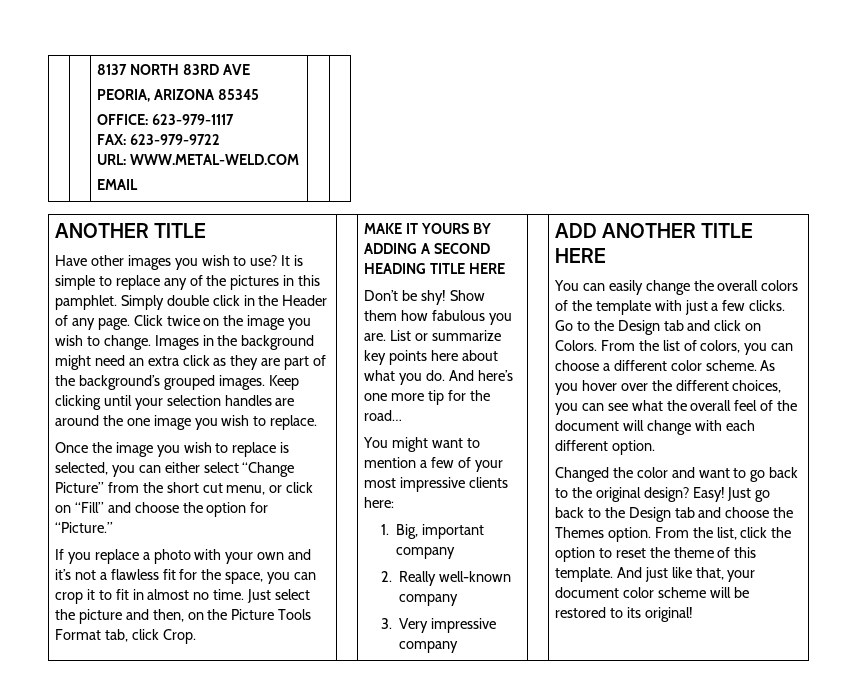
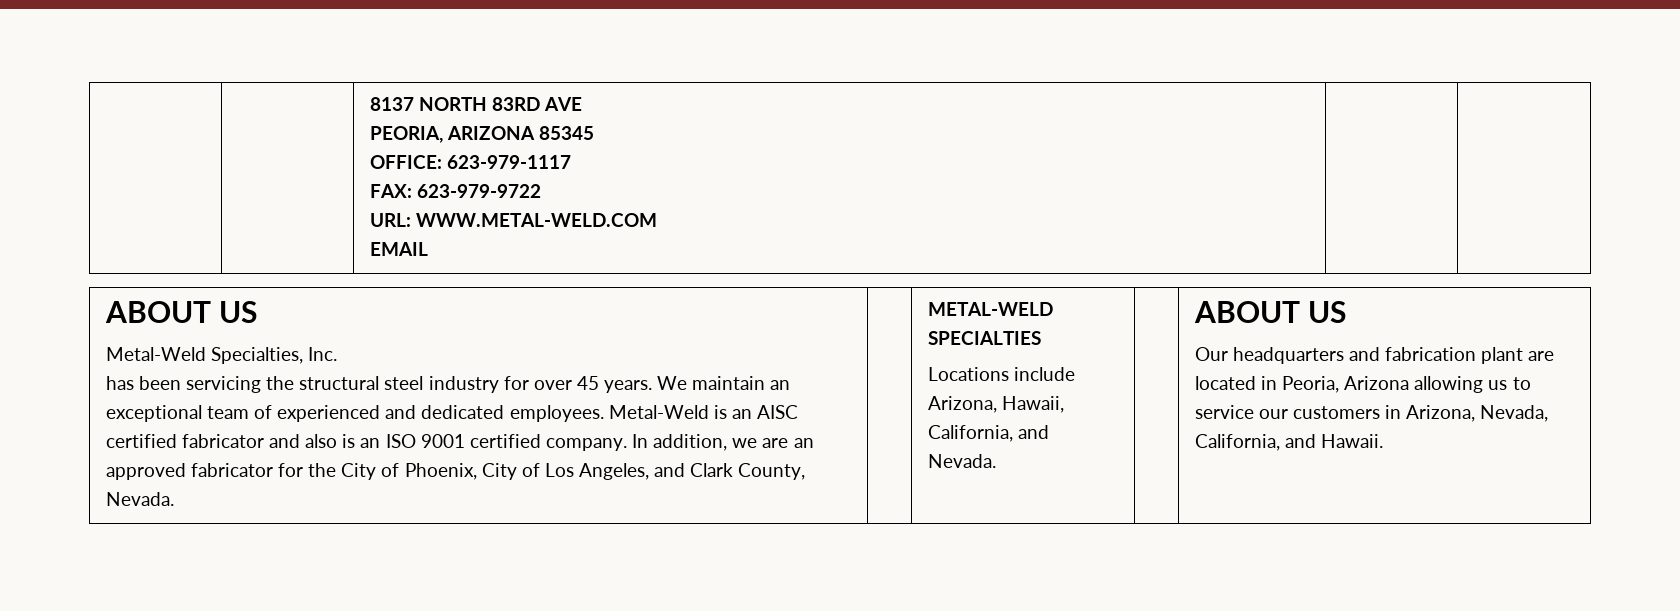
  | | 8137 NORTH 83RD AVE
  PEORIA, ARIZONA 85345
  OFFICE: 623-979-1117
  FAX: 623-979-9722
  URL: WWW.METAL-WELD.COM
  EMAIL | |
- ANOTHER TITLE
- Have other images you wish to use? It is simple to replace any of the pictures in this pamphlet. Simply double click in the Header of any page. Click twice on the image you wish to change. Images in the background might need an extra click as they are part of the background’s grouped images. Keep clicking until your selection handles are around the one image you wish to replace.
- Once the image you wish to replace is selected, you can either select “Change Picture” from the short cut menu, or click on “Fill” and choose the option for “Picture.”
- If you replace a photo with your own and it’s not a flawless fit for the space, you can crop it to fit in almost no time. Just select the picture and then, on the Picture Tools Format tab, click Crop. | | MAKE IT YOURS BY ADDING A SECOND HEADING TITLE HERE
- Don’t be shy! Show them how fabulous you are. List or summarize key points here about what you do. And here’s one more tip for the road…
- You might want to mention a few of your most impressive clients here:
- 1. Big, important company
- 2. Really well-known company
- 3. Very impressive company | | ADD ANOTHER TITLE HERE
- You can easily change the overall colors of the template with just a few clicks. Go to the Design tab and click on Colors. From the list of colors, you can choose a different color scheme. As you hover over the different choices, you can see what the overall feel of the document will change with each different option.
- Changed the color and want to go back to the original design? Easy! Just go back to the Design tab and choose the Themes option. From the list, click the option to reset the theme of this template. And just like that, your document color scheme will be restored to its original!
+ ABOUT US
+ Metal-Weld Specialties, Inc.
+ has been servicing the structural steel industry for over 45 years. We maintain an exceptional team of experienced and dedicated employees. Metal-Weld is an AISC certified fabricator and also is an ISO 9001 certified company. In addition, we are an approved fabricator for the City of Phoenix, City of Los Angeles, and Clark County, Nevada. | | METAL-WELD SPECIALTIES
+ Locations include Arizona, Hawaii, California, and Nevada. | | ABOUT US
+ Our headquarters and fabrication plant are located in Peoria, Arizona allowing us to service our customers in Arizona, Nevada, California, and Hawaii.

